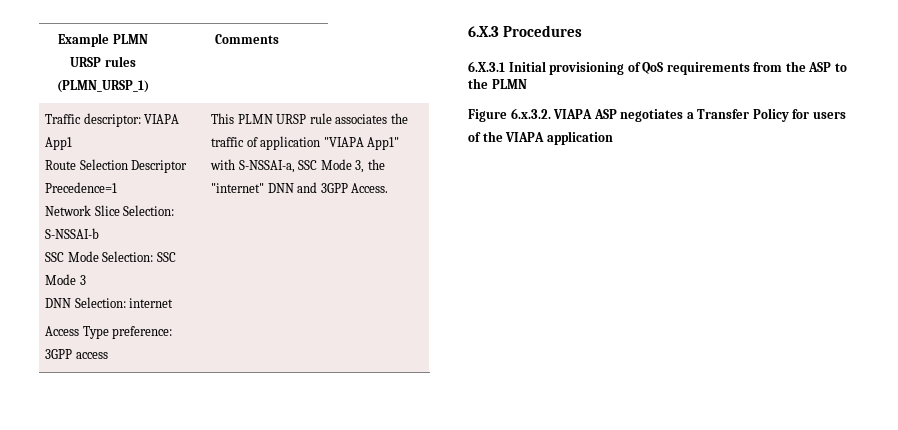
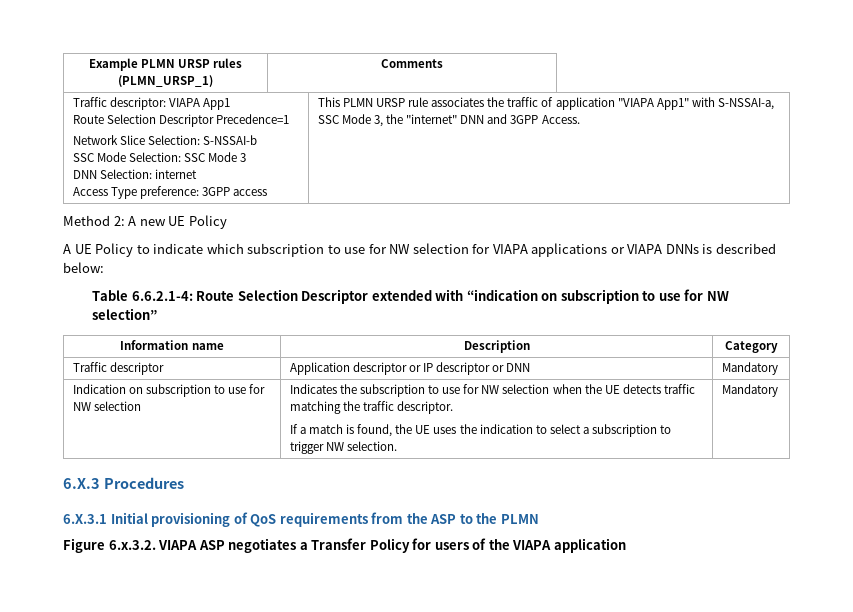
+ Method 2: A new UE Policy
+ A UE Policy to indicate which subscription to use for NW selection for VIAPA applications or VIAPA DNNs is described below:
+ Table 6.6.2.1-4: Route Selection Descriptor extended with “indication on subscription to use for NW selection”
+ Information name | Description | Category
+ Traffic descriptor | Application descriptor or IP descriptor or DNN | Mandatory
+ Indication on subscription to use for NW selection | Indicates the subscription to use for NW selection when the UE detects traffic matching the traffic descriptor.
+ If a match is found, the UE uses the indication to select a subscription to trigger NW selection. | Mandatory

